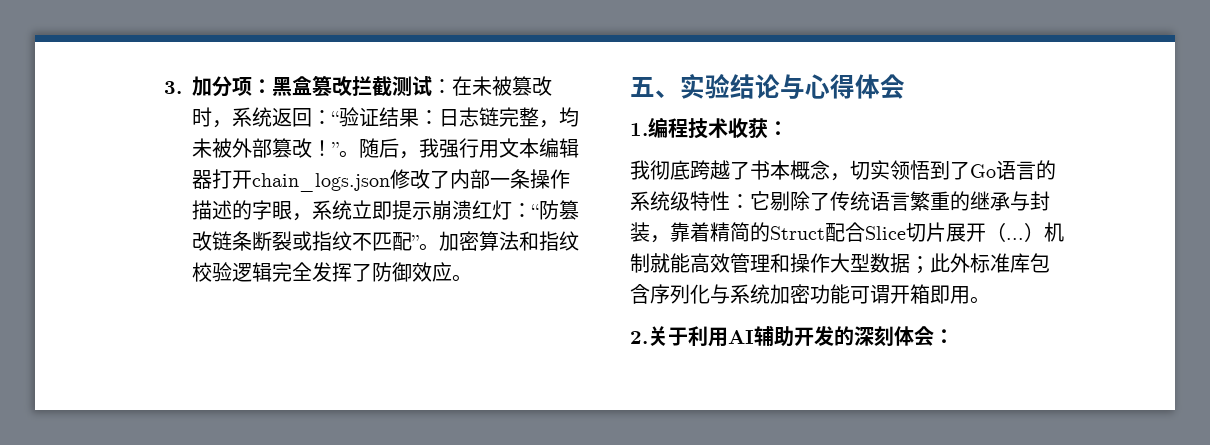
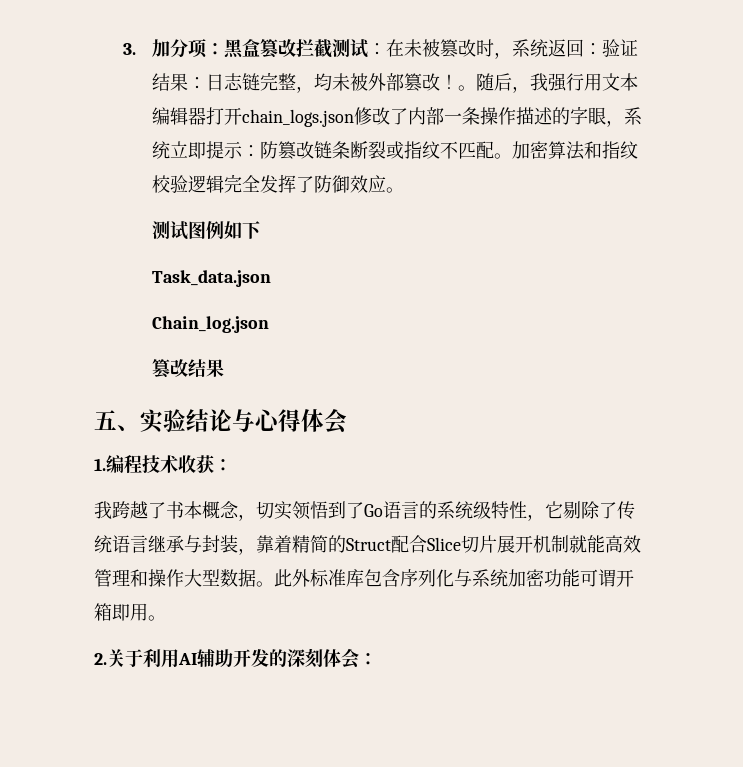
- 3.加分项：黑盒篡改拦截测试：在未被篡改时，系统返回：“验证结果：日志链完整，均未被外部篡改！”。
+ 3.加分项：黑盒篡改拦截测试：在未被篡改时，系统返回：验证结果：日志链完整，均未被外部篡改！。
- 随后，我强行用文本编辑器打开chain_logs.json修改了内部一条操作描述的字眼，系统立即提示崩溃红灯：“防篡改链条断裂或指纹不匹配”。
+ 随后，我强行用文本编辑器打开chain_logs.json修改了内部一条操作描述的字眼，系统立即提示：防篡改链条断裂或指纹不匹配。
+ 测试图例如下
+ Task_data.json
+ Chain_log.json
+ 篡改结果
- 我彻底跨越了书本概念，切实领悟到了Go语言的系统级特性：它剔除了传统语言繁重的继承与封装，靠着精简的Struct配合Slice切片展开（...）机制就能高效管理和操作大型数据；此外标准库包含序列化与系统加密功能可谓开箱即用。
+ 我跨越了书本概念，切实领悟到了Go语言的系统级特性，它剔除了传统语言继承与封装，靠着精简的Struct配合Slice切片展开机制就能高效管理和操作大型数据。此外标准库包含序列化与系统加密功能可谓开箱即用。

